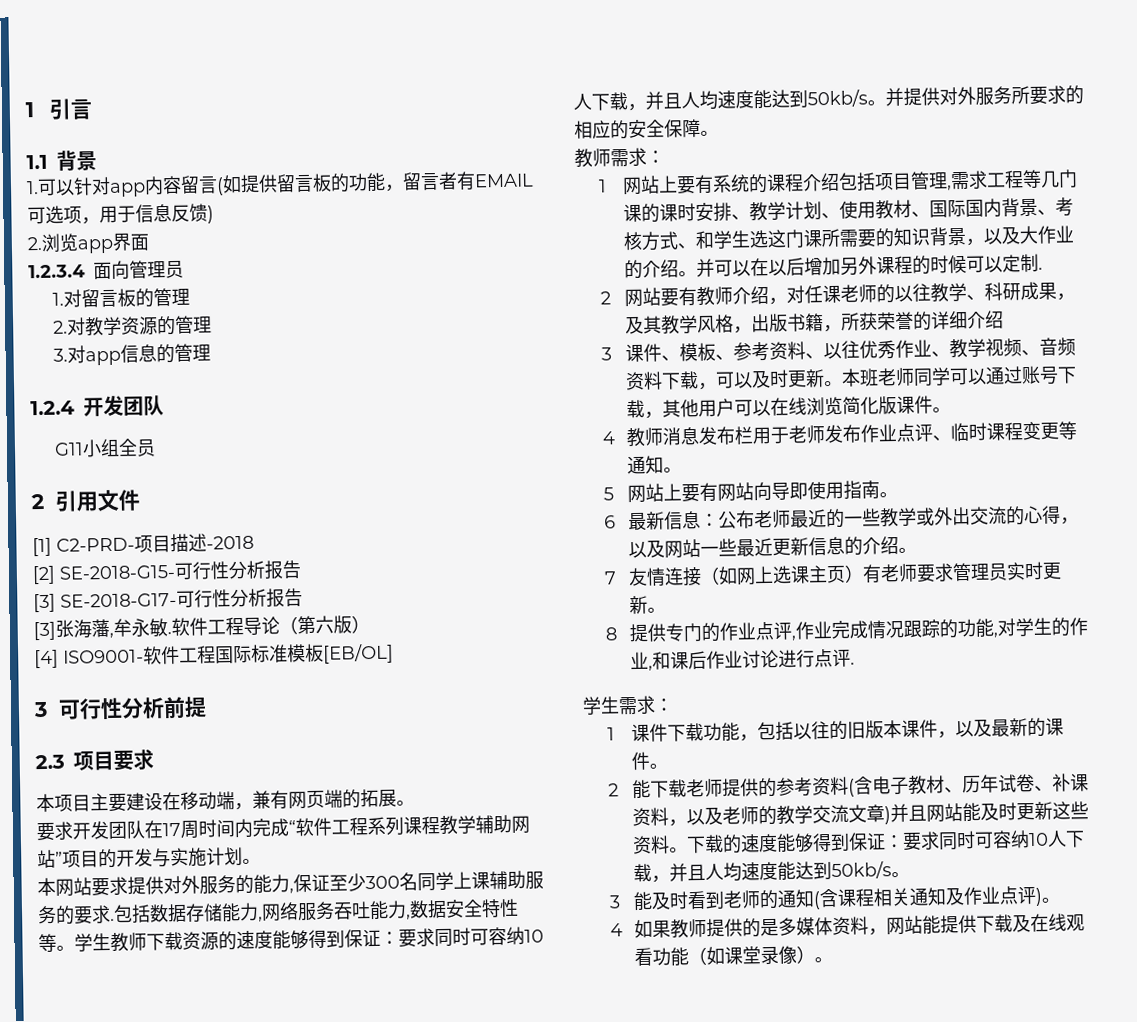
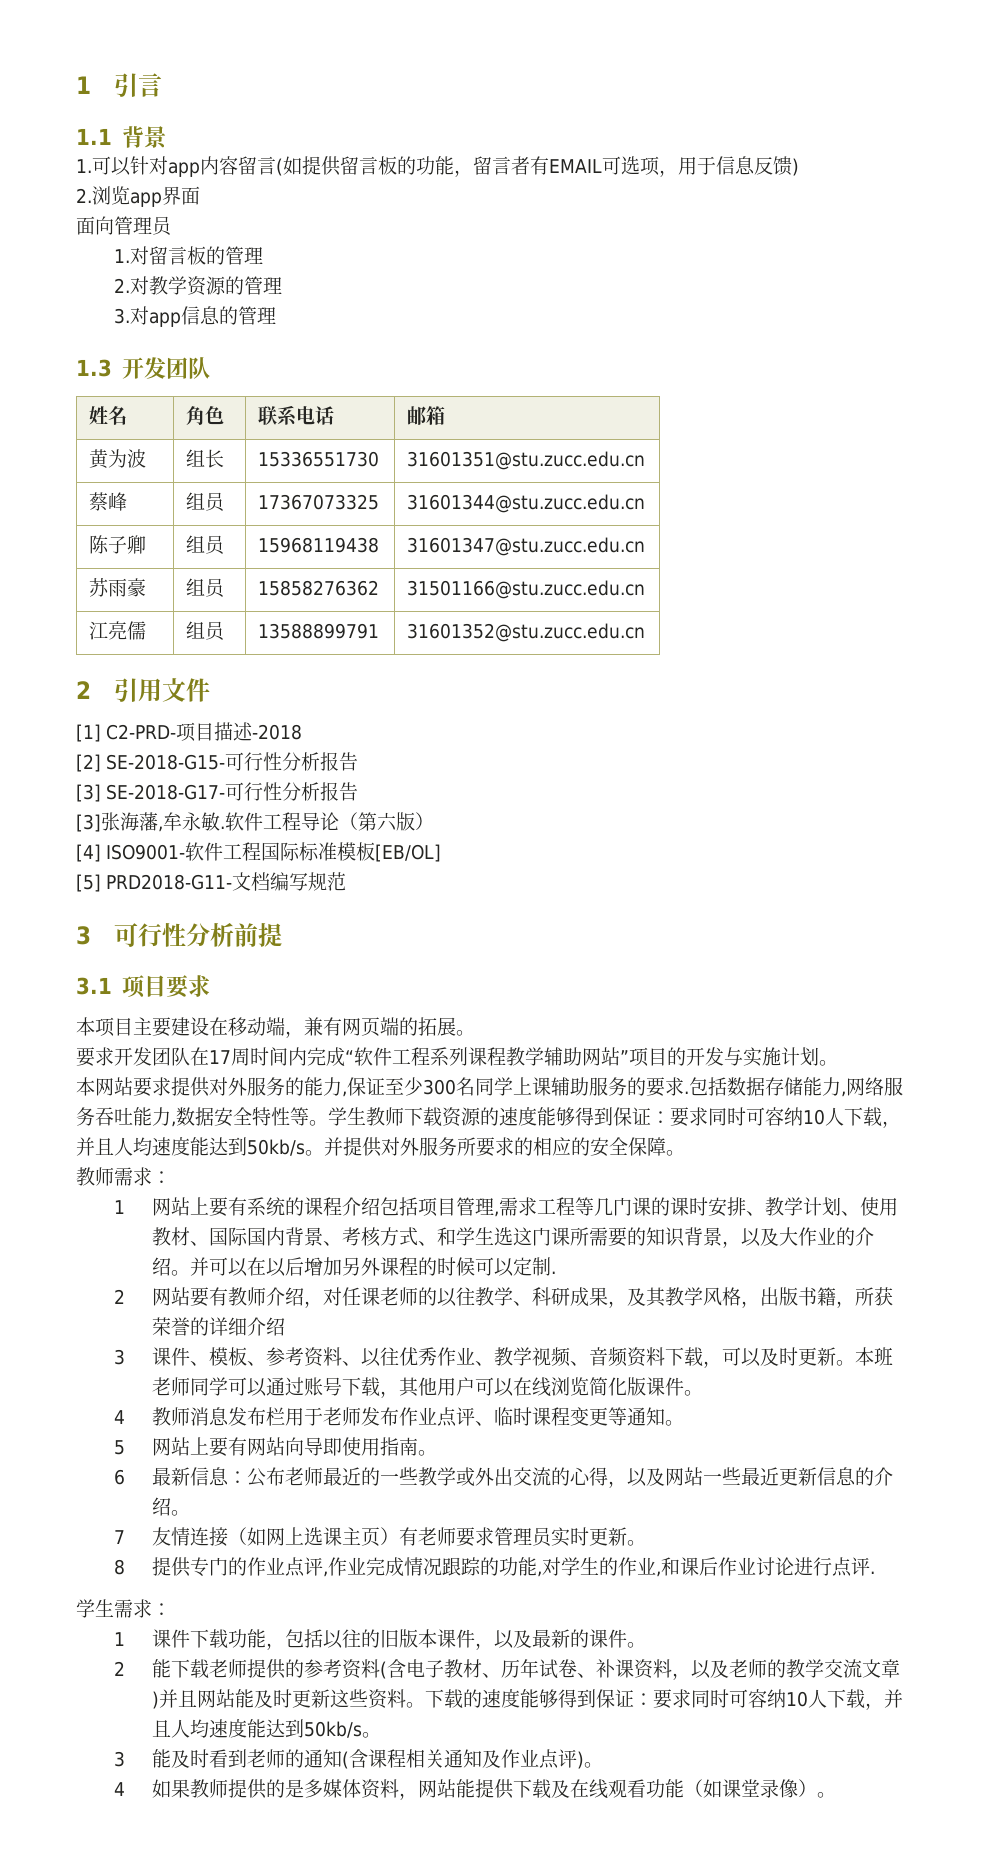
- 1.2.3.4面向管理员
+ 面向管理员
- 1.2.4开发团队
- G11小组全员
+ 1.3开发团队
+ 姓名 | 角色 | 联系电话 | 邮箱
+ 黄为波 | 组长 | 15336551730 | 31601351@stu.zucc.edu.cn
+ 蔡峰 | 组员 | 17367073325 | 31601344@stu.zucc.edu.cn
+ 陈子卿 | 组员 | 15968119438 | 31601347@stu.zucc.edu.cn
+ 苏雨豪 | 组员 | 15858276362 | 31501166@stu.zucc.edu.cn
+ 江亮儒 | 组员 | 13588899791 | 31601352@stu.zucc.edu.cn
+ [5] PRD2018-G11-文档编写规范
- 2.3项目要求
+ 3.1项目要求

